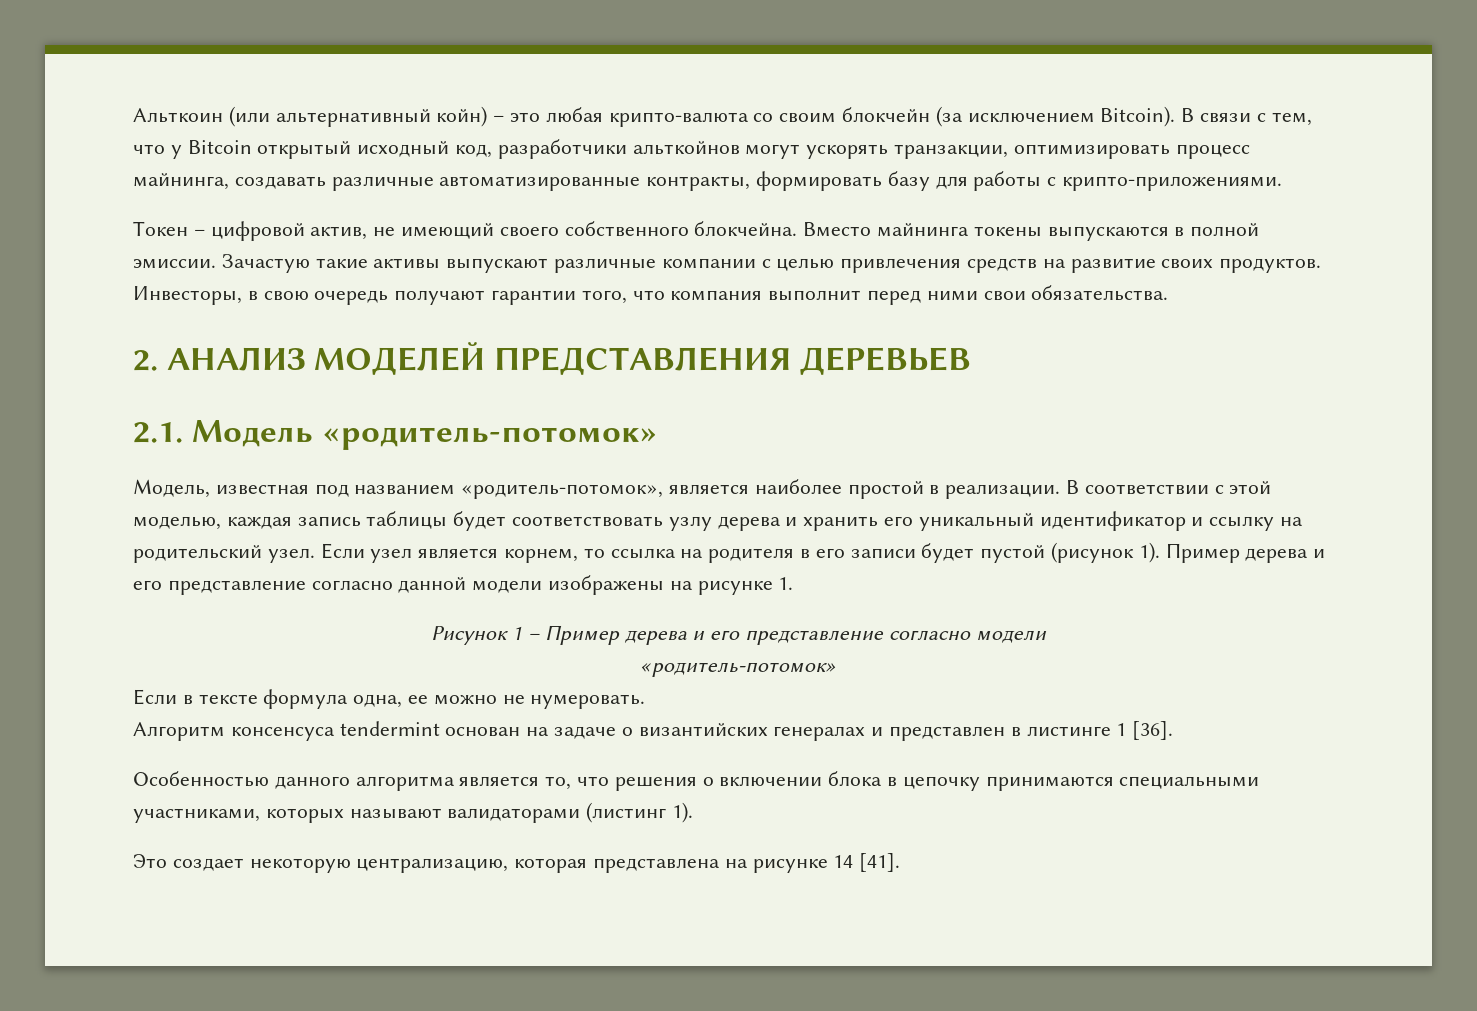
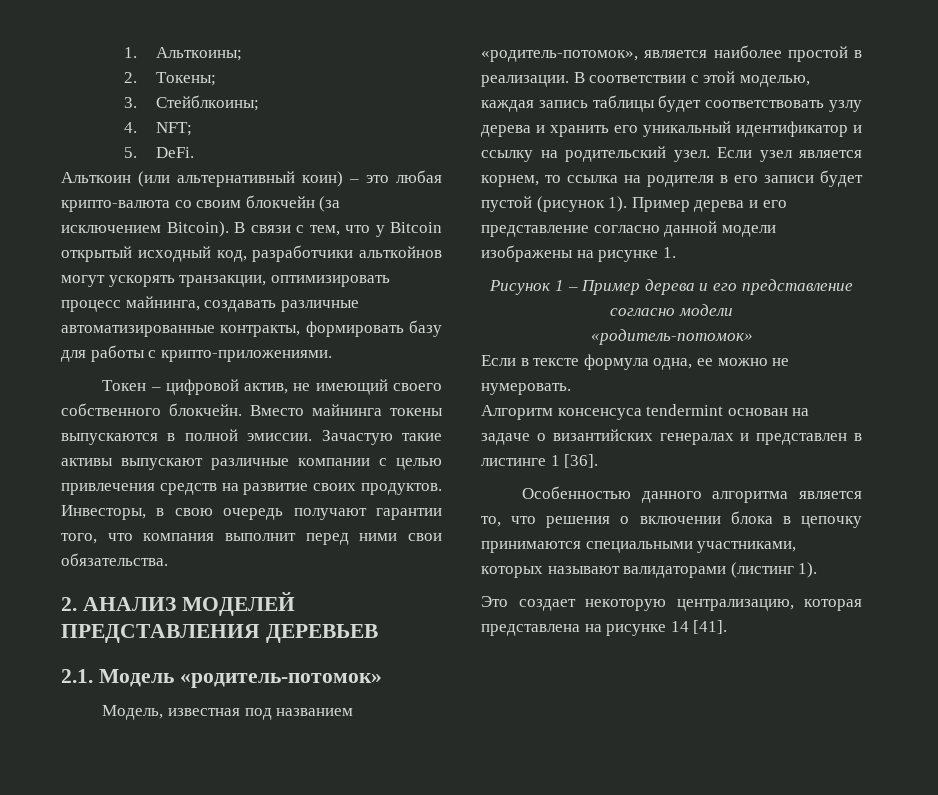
+ 1. Альткоины;
+ 2. Токены;
+ 3. Стейблкоины;
+ 4. NFT;
+ 5. DeFi.
- Альткоин (или альтернативный койн) – это любая крипто-валюта со своим блокчейн (за исключением Bitcoin).
+ Альткоин (или альтернативный коин) – это любая крипто-валюта со своим блокчейн (за исключением Bitcoin).
- Токен – цифровой актив, не имеющий своего собственного блокчейна.
+ Токен – цифровой актив, не имеющий своего собственного блокчейн.

